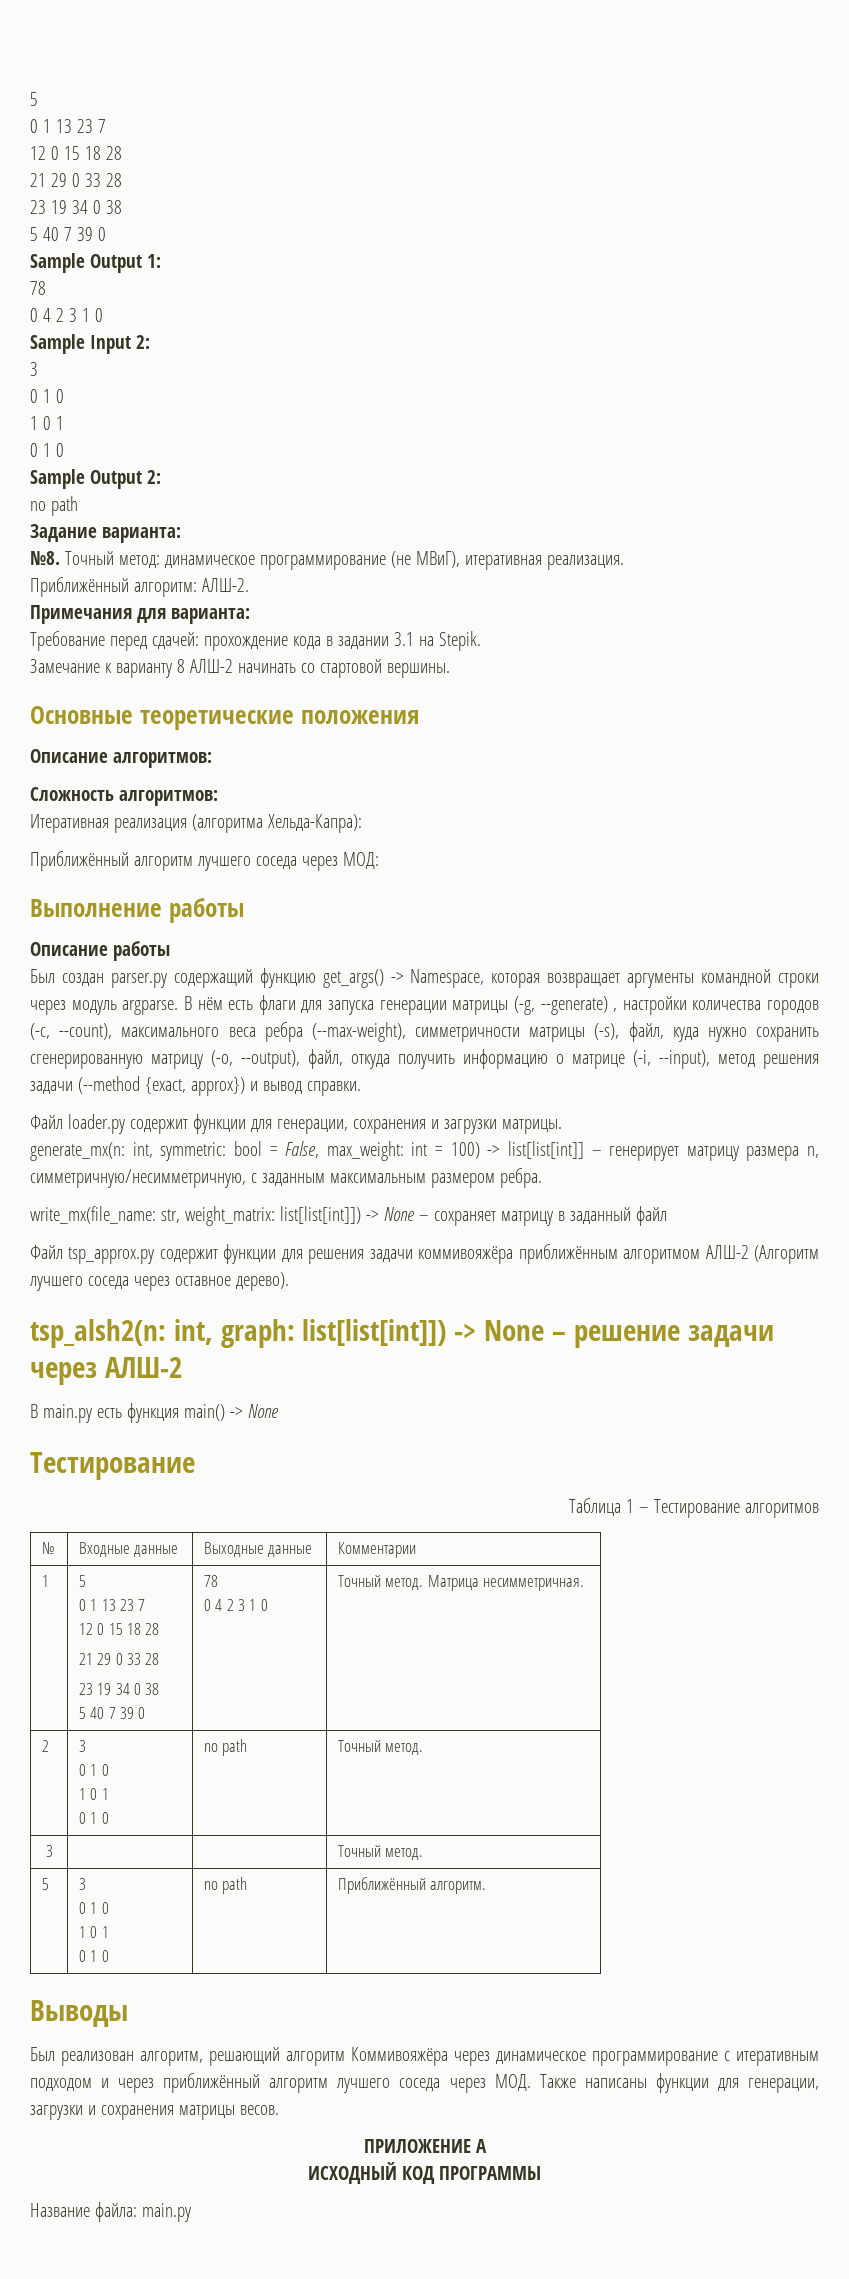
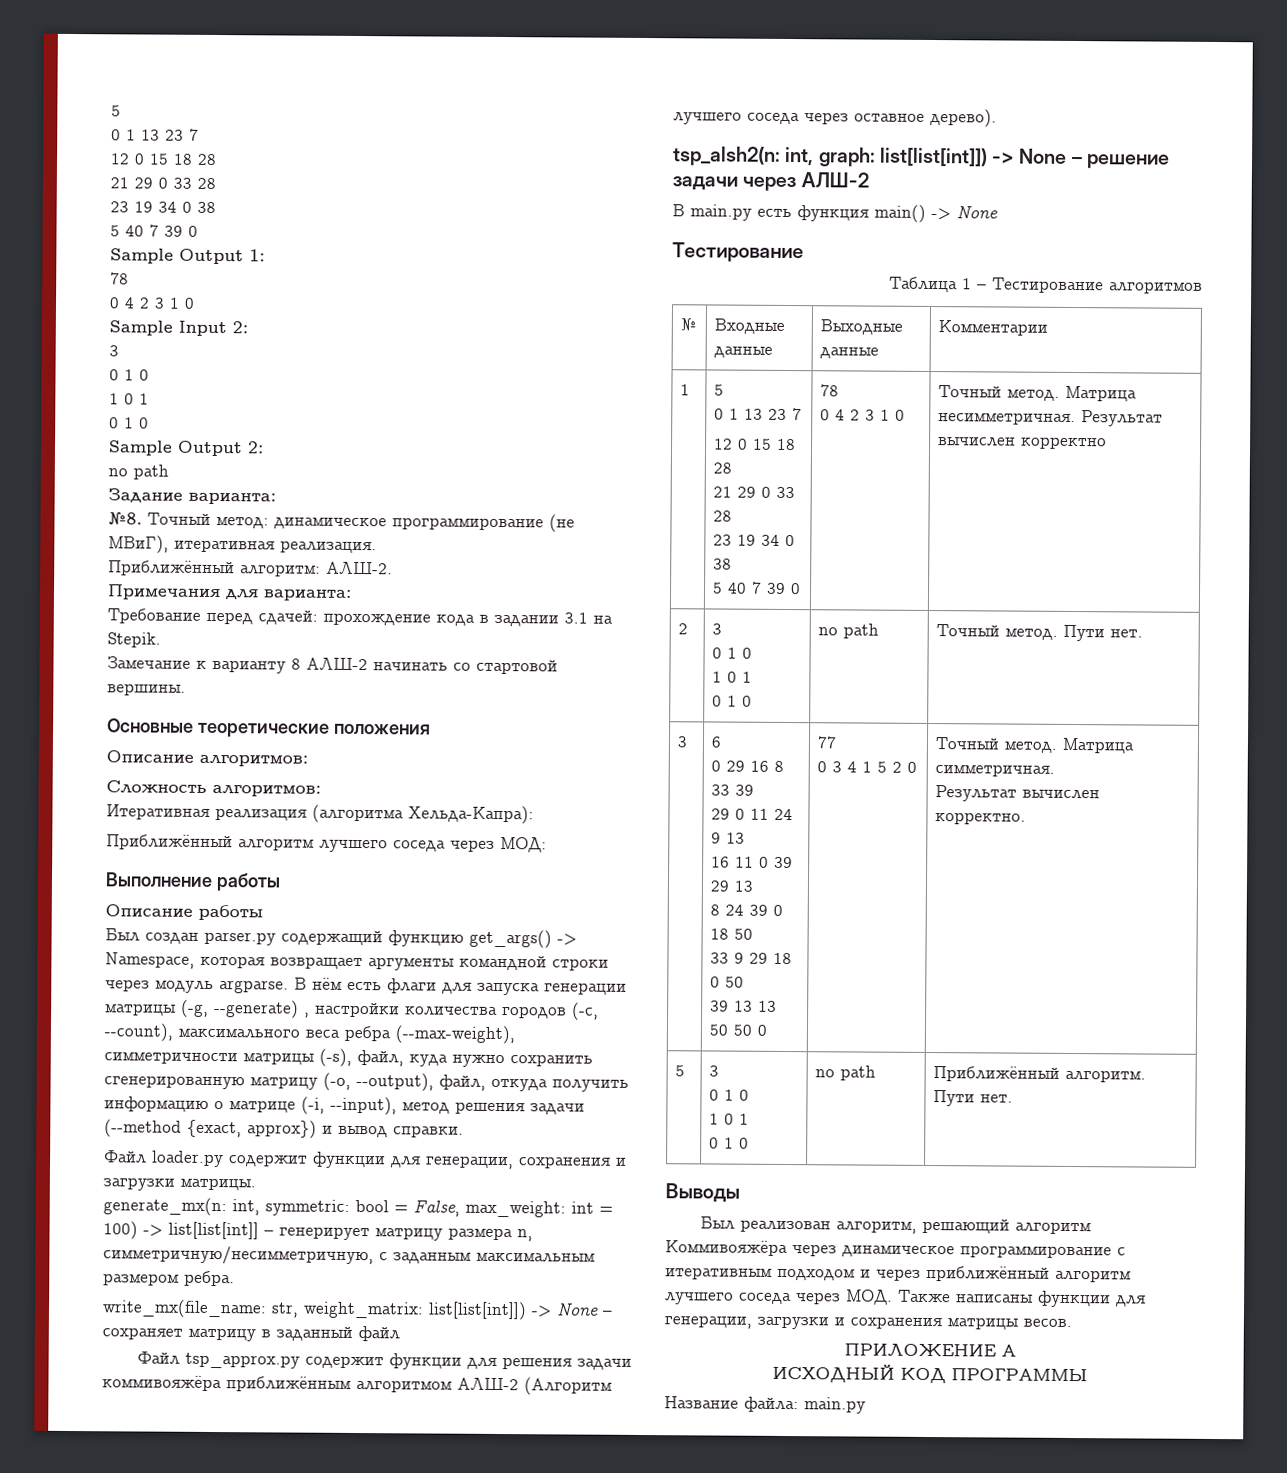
+ Результат вычислен корректно
  2 | 3
  0 1 0
  1 0 1
- 0 1 0 | no path | Точный метод.
- 3 | | | Точный метод.
+ 0 1 0 | no path | Точный метод. Пути нет.
+ 3 | 6
+ 0 29 16 8 33 39
+ 29 0 11 24 9 13
+ 16 11 0 39 29 13
+ 8 24 39 0 18 50
+ 33 9 29 18 0 50
+ 39 13 13 50 50 0 | 77
+ 0 3 4 1 5 2 0 | Точный метод. Матрица симметричная.
+ Результат вычислен корректно.
  5 | 3
  0 1 0
  1 0 1
- 0 1 0 | no path | Приближённый алгоритм.
+ 0 1 0 | no path | Приближённый алгоритм. Пути нет.

